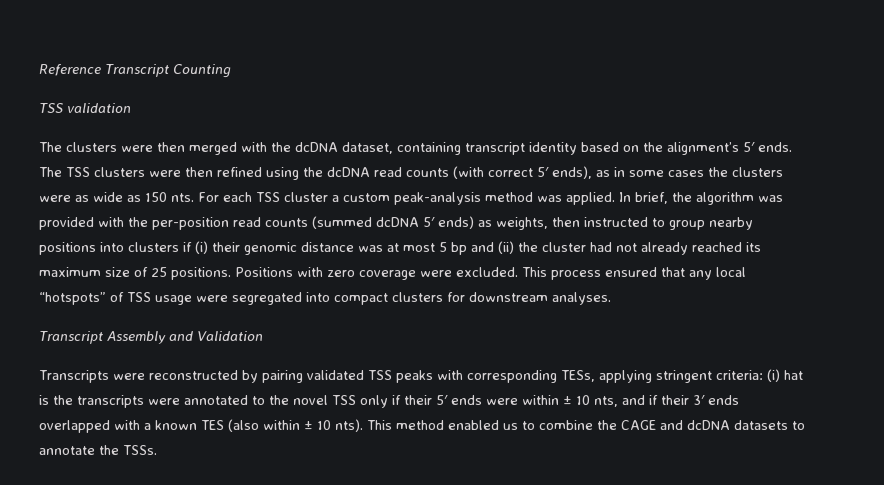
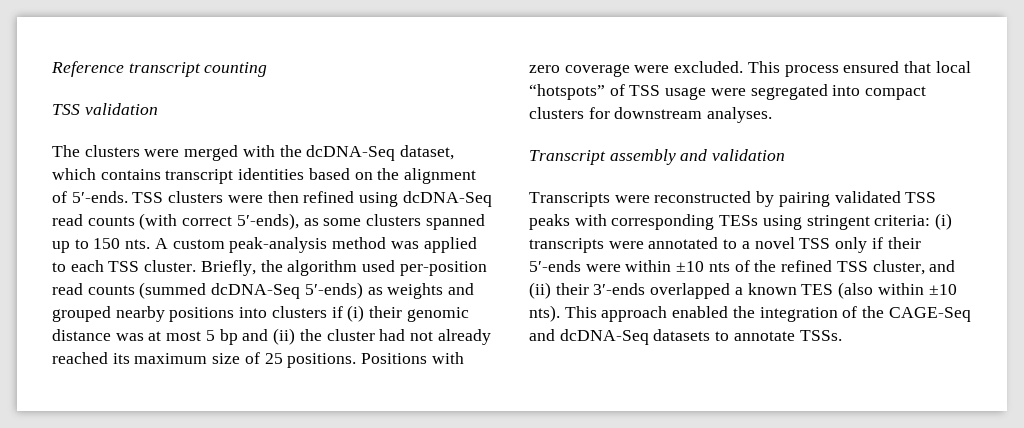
- Reference Transcript Counting
+ Reference transcript counting
- The clusters were then merged with the dcDNA dataset, containing transcript identity based on the alignment’s 5′ ends. The TSS clusters were then refined using the dcDNA read counts (with correct 5′ ends), as in some cases the clusters were as wide as 150 nts. For each TSS cluster a custom peak-analysis method was applied. In brief, the algorithm was provided with the per-position read counts (summed dcDNA 5′ ends) as weights, then instructed to group nearby positions into clusters if (i) their genomic distance was at most 5 bp and (ii) the cluster had not already reached its maximum size of 25 positions.
+ The clusters were merged with the dcDNA-Seq dataset, which contains transcript identities based on the alignment of 5′-ends. TSS clusters were then refined using dcDNA-Seq read counts (with correct 5′-ends), as some clusters spanned up to 150 nts. A custom peak-analysis method was applied to each TSS cluster. Briefly, the algorithm used per-position read counts (summed dcDNA-Seq 5′-ends) as weights and grouped nearby positions into clusters if (i) their genomic distance was at most 5 bp and (ii) the cluster had not already reached its maximum size of 25 positions.
- This process ensured that any local “hotspots” of TSS usage were segregated into compact clusters for downstream analyses.
+ This process ensured that local “hotspots” of TSS usage were segregated into compact clusters for downstream analyses.
- Transcript Assembly and Validation
+ Transcript assembly and validation
- Transcripts were reconstructed by pairing validated TSS peaks with corresponding TESs, applying stringent criteria: (i) hat is the transcripts were annotated to the novel TSS only if their 5′ ends were within ± 10 nts, and if their 3′ ends overlapped with a known TES (also within ± 10 nts). This method enabled us to combine the CAGE and dcDNA datasets to annotate the TSSs.
+ Transcripts were reconstructed by pairing validated TSS peaks with corresponding TESs using stringent criteria: (i) transcripts were annotated to a novel TSS only if their 5′-ends were within ±10 nts of the refined TSS cluster, and (ii) their 3′-ends overlapped a known TES (also within ±10 nts). This approach enabled the integration of the CAGE-Seq and dcDNA-Seq datasets to annotate TSSs.

